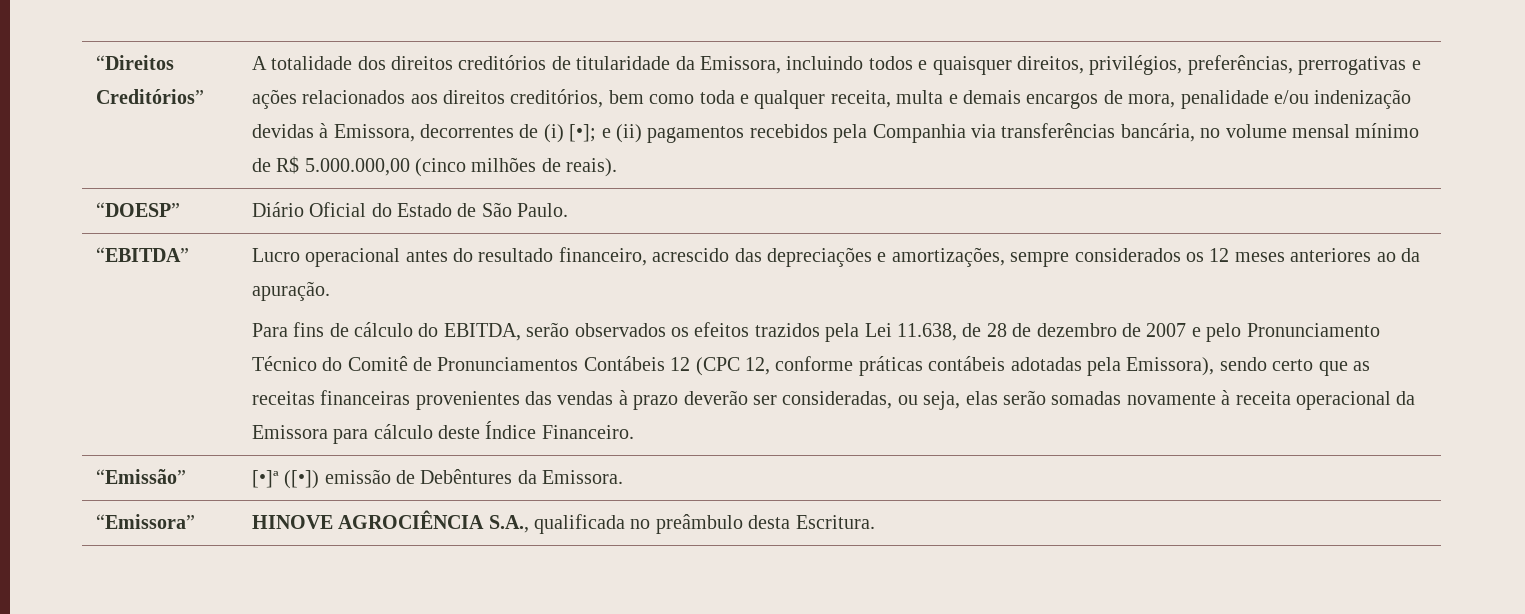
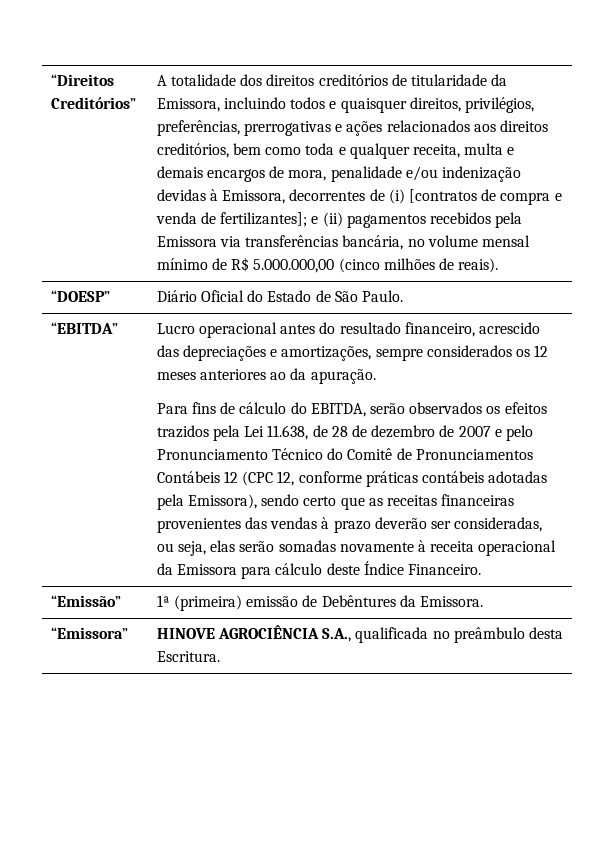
- A totalidade dos direitos creditórios de titularidade da Emissora, incluindo todos e quaisquer direitos, privilégios, preferências, prerrogativas e ações relacionados aos direitos creditórios, bem como toda e qualquer receita, multa e demais encargos de mora, penalidade e/ou indenização devidas à Emissora, decorrentes de (i) [•];
+ A totalidade dos direitos creditórios de titularidade da Emissora, incluindo todos e quaisquer direitos, privilégios, preferências, prerrogativas e ações relacionados aos direitos creditórios, bem como toda e qualquer receita, multa e demais encargos de mora, penalidade e/ou indenização devidas à Emissora, decorrentes de (i) [contratos de compra e venda de fertilizantes];
- e (ii) pagamentos recebidos pela Companhia via transferências bancária, no volume mensal mínimo de R$ 5.000.000,00 (cinco milhões de reais).
+ e (ii) pagamentos recebidos pela Emissora via transferências bancária, no volume mensal mínimo de R$ 5.000.000,00 (cinco milhões de reais).
- “Emissão” | [•]ª ([•]) emissão de Debêntures da Emissora.
+ “Emissão” | 1ª (primeira) emissão de Debêntures da Emissora.

